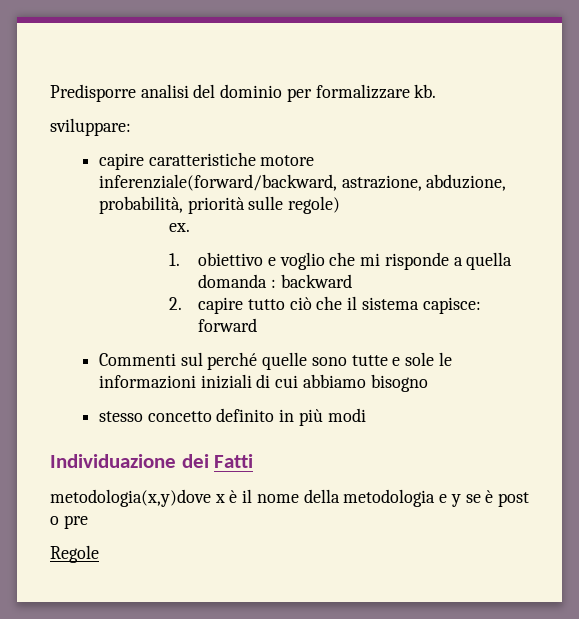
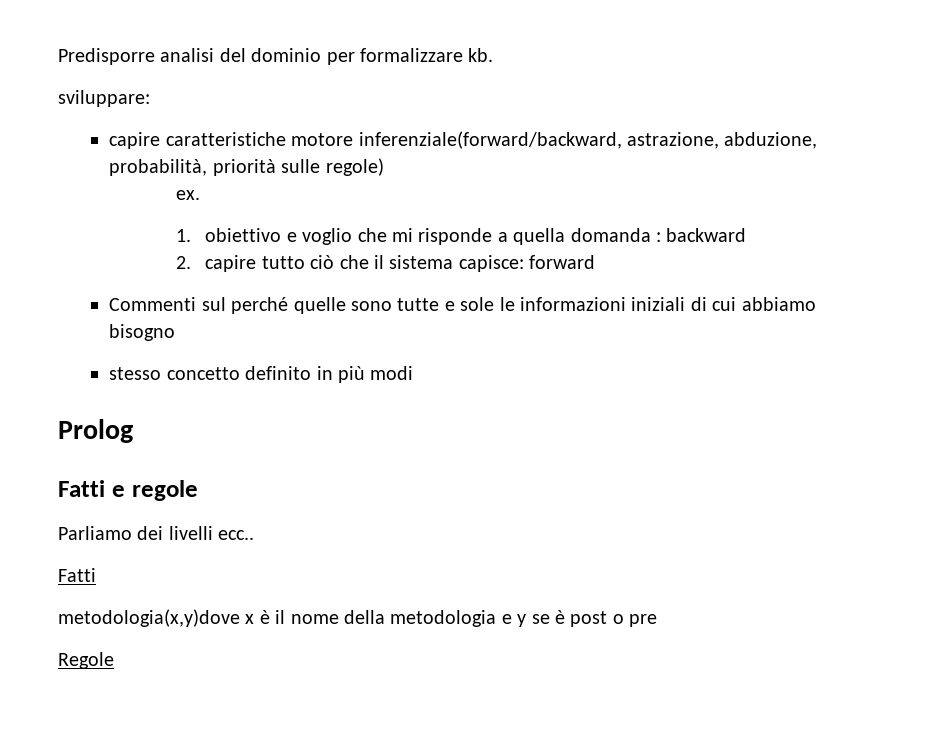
- Individuazione dei Fatti
+ Prolog
+ Fatti e regole
+ Parliamo dei livelli ecc..
+ Fatti

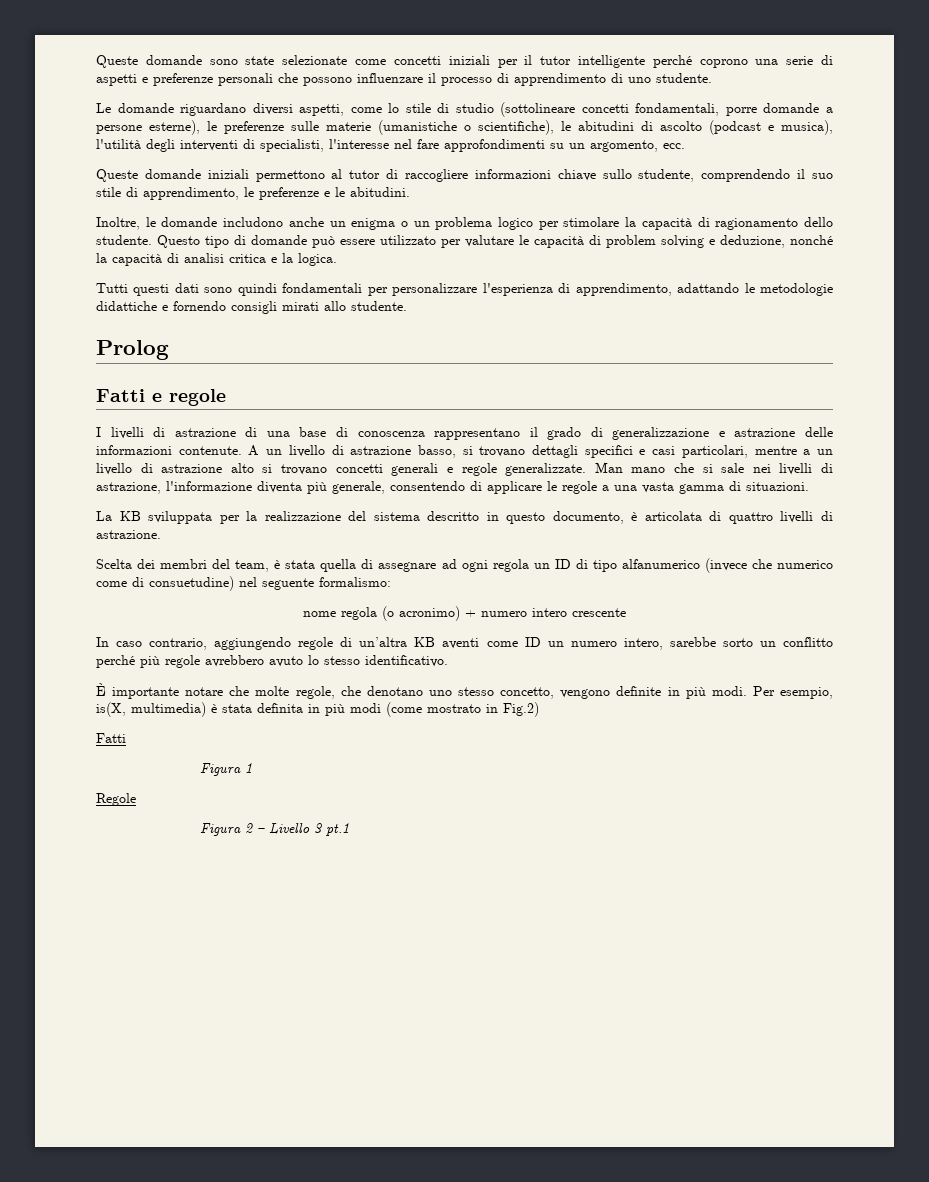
- Predisporre analisi del dominio per formalizzare kb.
- sviluppare:
- capire caratteristiche motore inferenziale(forward/backward, astrazione, abduzione, probabilità, priorità sulle regole)
- ex.
- 1. obiettivo e voglio che mi risponde a quella domanda : backward
- 2. capire tutto ciò che il sistema capisce: forward
- Commenti sul perché quelle sono tutte e sole le informazioni iniziali di cui abbiamo bisogno
- stesso concetto definito in più modi
+ Queste domande sono state selezionate come concetti iniziali per il tutor intelligente perché coprono una serie di aspetti e preferenze personali che possono influenzare il processo di apprendimento di uno studente.
+ Le domande riguardano diversi aspetti, come lo stile di studio (sottolineare concetti fondamentali, porre domande a persone esterne), le preferenze sulle materie (umanistiche o scientifiche), le abitudini di ascolto (podcast e musica), l'utilità degli interventi di specialisti, l'interesse nel fare approfondimenti su un argomento, ecc.
+ Queste domande iniziali permettono al tutor di raccogliere informazioni chiave sullo studente, comprendendo il suo stile di apprendimento, le preferenze e le abitudini.
+ Inoltre, le domande includono anche un enigma o un problema logico per stimolare la capacità di ragionamento dello studente. Questo tipo di domande può essere utilizzato per valutare le capacità di problem solving e deduzione, nonché la capacità di analisi critica e la logica.
+ Tutti questi dati sono quindi fondamentali per personalizzare l'esperienza di apprendimento, adattando le metodologie didattiche e fornendo consigli mirati allo studente.
  Prolog
  Fatti e regole
- Parliamo dei livelli ecc..
+ I livelli di astrazione di una base di conoscenza rappresentano il grado di generalizzazione e astrazione delle informazioni contenute. A un livello di astrazione basso, si trovano dettagli specifici e casi particolari, mentre a un livello di astrazione alto si trovano concetti generali e regole generalizzate. Man mano che si sale nei livelli di astrazione, l'informazione diventa più generale, consentendo di applicare le regole a una vasta gamma di situazioni.
+ La KB sviluppata per la realizzazione del sistema descritto in questo documento, è articolata di quattro livelli di astrazione.
+ Scelta dei membri del team, è stata quella di assegnare ad ogni regola un ID di tipo alfanumerico (invece che numerico come di consuetudine) nel seguente formalismo:
+ nome regola (o acronimo) + numero intero crescente
+ In caso contrario, aggiungendo regole di un’altra KB aventi come ID un numero intero, sarebbe sorto un conflitto perché più regole avrebbero avuto lo stesso identificativo.
+ È importante notare che molte regole, che denotano uno stesso concetto, vengono definite in più modi. Per esempio, is(X, multimedia) è stata definita in più modi (come mostrato in Fig.2)
  Fatti
- metodologia(x,y)dove x è il nome della metodologia e y se è post o pre
+ Figura 1
  Regole
+ Figura 2 – Livello 3 pt.1

